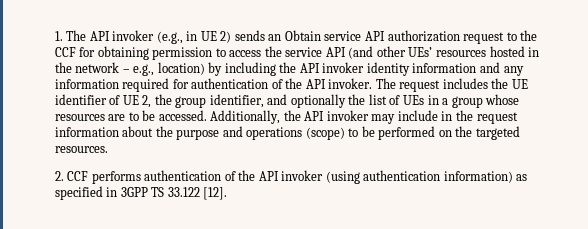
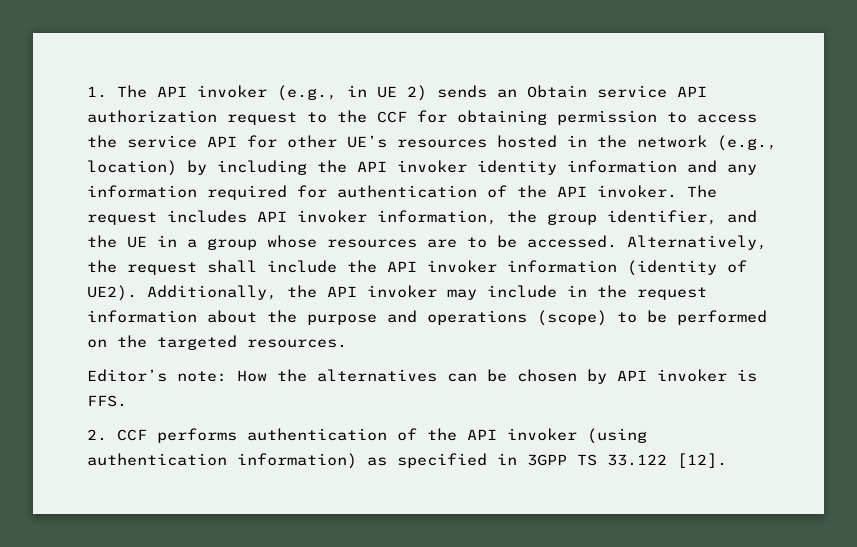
- 1. The API invoker (e.g., in UE 2) sends an Obtain service API authorization request to the CCF for obtaining permission to access the service API (and other UEs’ resources hosted in the network – e.g., location) by including the API invoker identity information and any information required for authentication of the API invoker.
+ 1. The API invoker (e.g., in UE 2) sends an Obtain service API authorization request to the CCF for obtaining permission to access the service API for other UE’s resources hosted in the network (e.g., location) by including the API invoker identity information and any information required for authentication of the API invoker.
- The request includes the UE identifier of UE 2, the group identifier, and optionally the list of UEs in a group whose resources are to be accessed.
+ The request includes API invoker information, the group identifier, and the UE in a group whose resources are to be accessed.
+ Alternatively, the request shall include the API invoker information (identity of UE2).
+ Editor’s note: How the alternatives can be chosen by API invoker is FFS.

